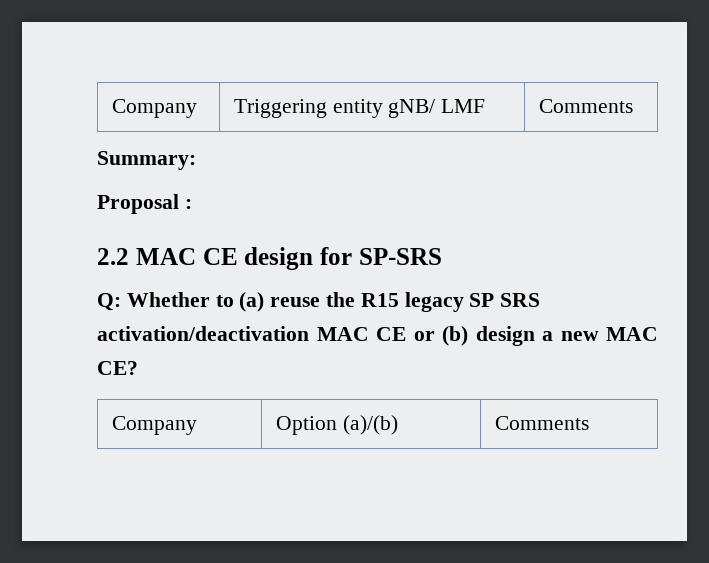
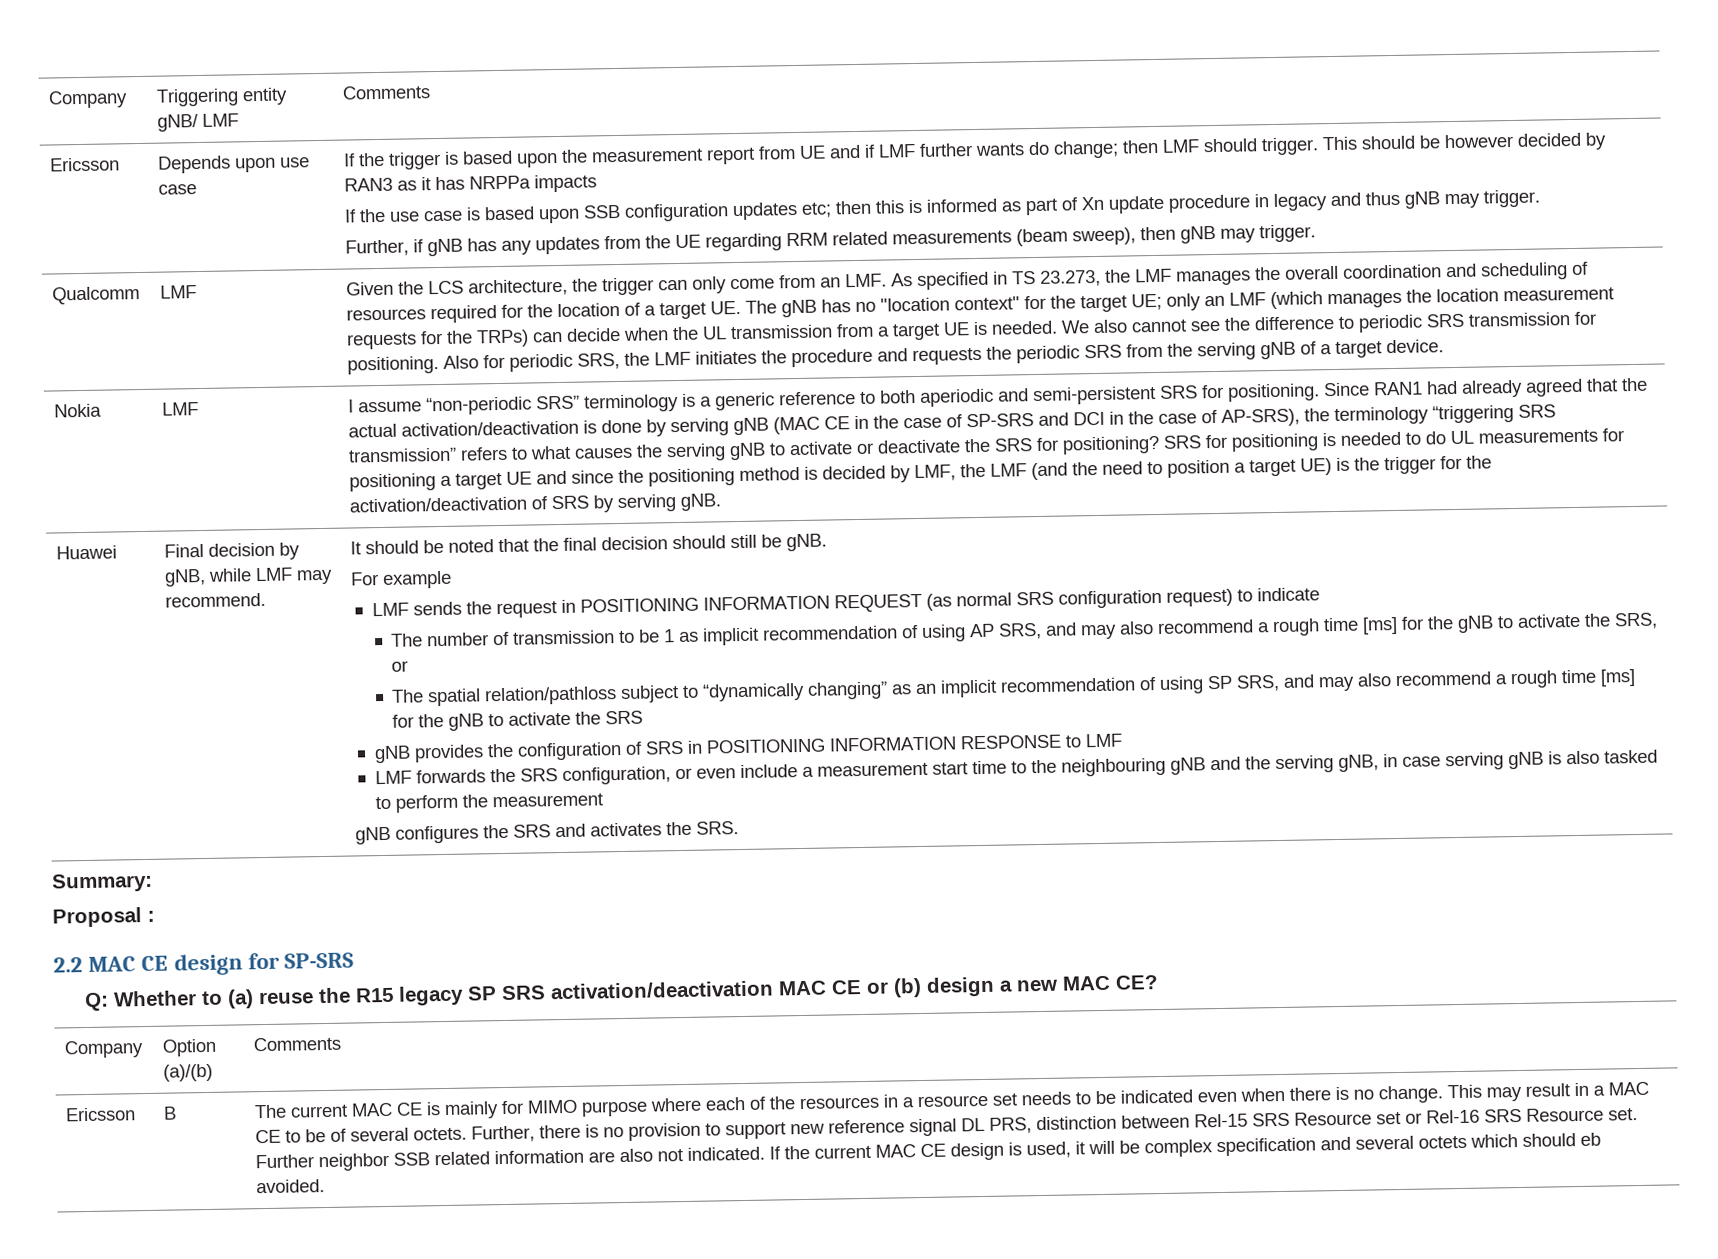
+ Ericsson | Depends upon use case | If the trigger is based upon the measurement report from UE and if LMF further wants do change; then LMF should trigger. This should be however decided by RAN3 as it has NRPPa impacts
+ If the use case is based upon SSB configuration updates etc; then this is informed as part of Xn update procedure in legacy and thus gNB may trigger.
+ Further, if gNB has any updates from the UE regarding RRM related measurements (beam sweep), then gNB may trigger.
+ Qualcomm | LMF | Given the LCS architecture, the trigger can only come from an LMF. As specified in TS 23.273, the LMF manages the overall coordination and scheduling of resources required for the location of a target UE. The gNB has no "location context" for the target UE; only an LMF (which manages the location measurement requests for the TRPs) can decide when the UL transmission from a target UE is needed. We also cannot see the difference to periodic SRS transmission for positioning. Also for periodic SRS, the LMF initiates the procedure and requests the periodic SRS from the serving gNB of a target device.
+ Nokia | LMF | I assume “non-periodic SRS” terminology is a generic reference to both aperiodic and semi-persistent SRS for positioning. Since RAN1 had already agreed that the actual activation/deactivation is done by serving gNB (MAC CE in the case of SP-SRS and DCI in the case of AP-SRS), the terminology “triggering SRS transmission” refers to what causes the serving gNB to activate or deactivate the SRS for positioning? SRS for positioning is needed to do UL measurements for positioning a target UE and since the positioning method is decided by LMF, the LMF (and the need to position a target UE) is the trigger for the activation/deactivation of SRS by serving gNB.
+ Huawei | Final decision by gNB, while LMF may recommend. | It should be noted that the final decision should still be gNB.
+ For example
+ LMF sends the request in POSITIONING INFORMATION REQUEST (as normal SRS configuration request) to indicate
+ The number of transmission to be 1 as implicit recommendation of using AP SRS, and may also recommend a rough time [ms] for the gNB to activate the SRS, or
+ The spatial relation/pathloss subject to “dynamically changing” as an implicit recommendation of using SP SRS, and may also recommend a rough time [ms] for the gNB to activate the SRS
+ gNB provides the configuration of SRS in POSITIONING INFORMATION RESPONSE to LMF
+ LMF forwards the SRS configuration, or even include a measurement start time to the neighbouring gNB and the serving gNB, in case serving gNB is also tasked to perform the measurement
+ gNB configures the SRS and activates the SRS.
+ Ericsson | B | The current MAC CE is mainly for MIMO purpose where each of the resources in a resource set needs to be indicated even when there is no change. This may result in a MAC CE to be of several octets. Further, there is no provision to support new reference signal DL PRS, distinction between Rel-15 SRS Resource set or Rel-16 SRS Resource set. Further neighbor SSB related information are also not indicated. If the current MAC CE design is used, it will be complex specification and several octets which should eb avoided.

